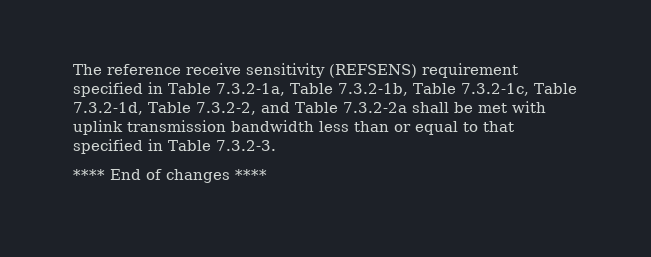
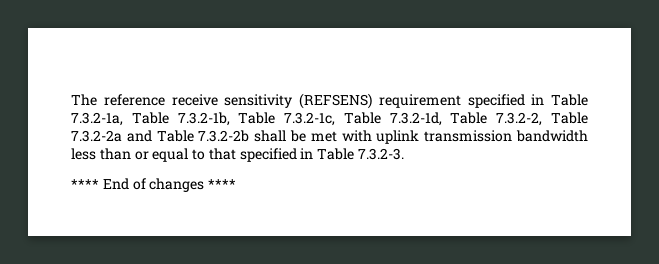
- The reference receive sensitivity (REFSENS) requirement specified in Table 7.3.2-1a, Table 7.3.2-1b, Table 7.3.2-1c, Table 7.3.2-1d, Table 7.3.2-2, and Table 7.3.2-2a shall be met with uplink transmission bandwidth less than or equal to that specified in Table 7.3.2-3.
+ The reference receive sensitivity (REFSENS) requirement specified in Table 7.3.2-1a, Table 7.3.2-1b, Table 7.3.2-1c, Table 7.3.2-1d, Table 7.3.2-2, Table 7.3.2-2a and Table 7.3.2-2b shall be met with uplink transmission bandwidth less than or equal to that specified in Table 7.3.2-3.

